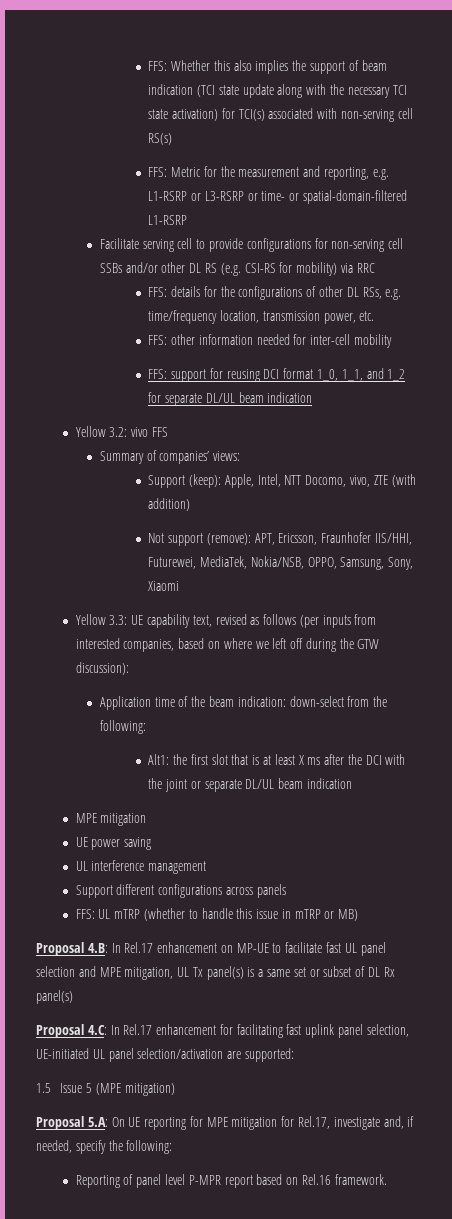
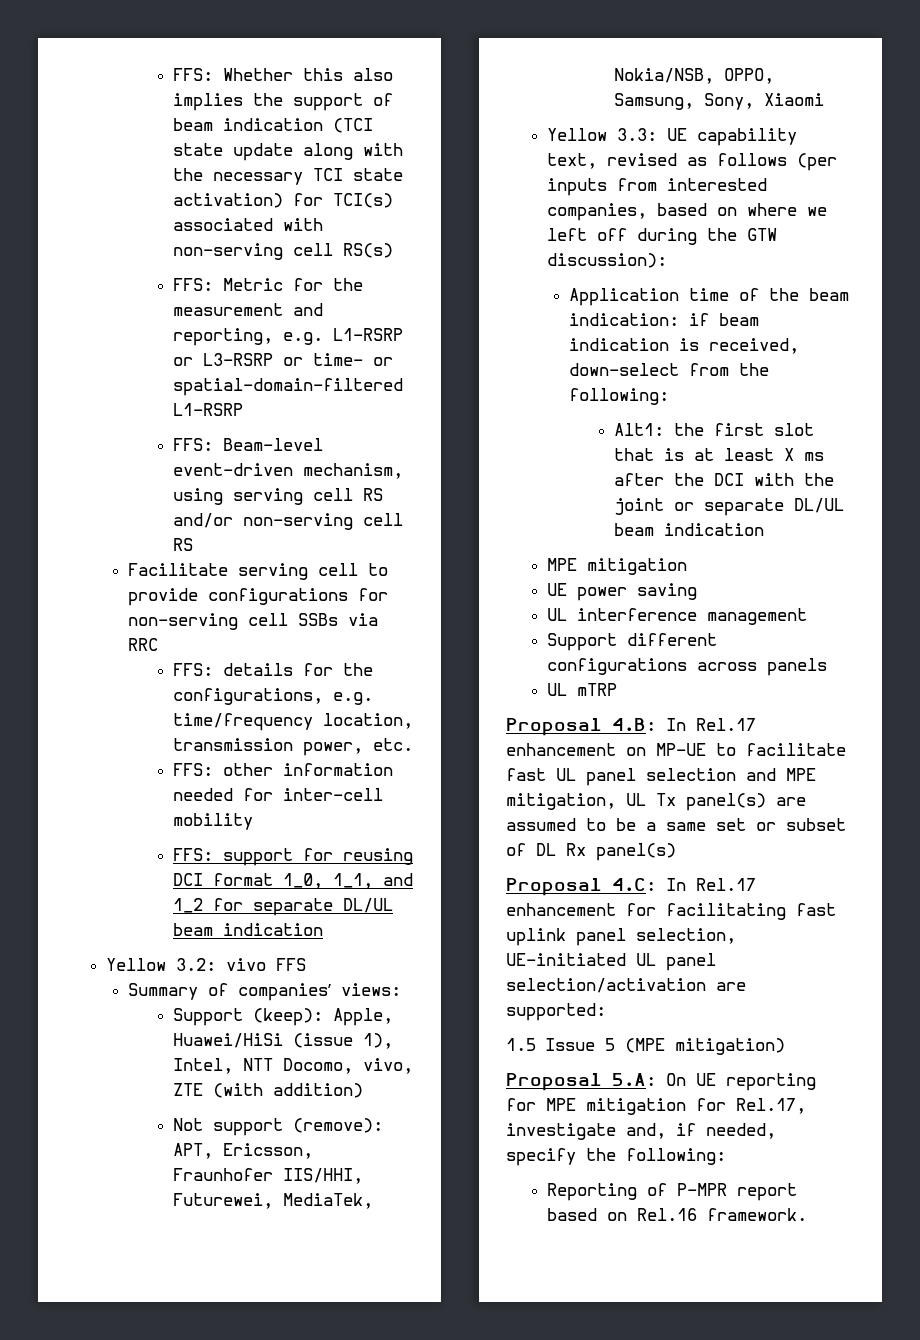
+ FFS: Beam-level event-driven mechanism, using serving cell RS and/or non-serving cell RS
- Facilitate serving cell to provide configurations for non-serving cell SSBs and/or other DL RS (e.g. CSI-RS for mobility) via RRC
+ Facilitate serving cell to provide configurations for non-serving cell SSBs via RRC
- FFS: details for the configurations of other DL RSs, e.g. time/frequency location, transmission power, etc.
+ FFS: details for the configurations, e.g. time/frequency location, transmission power, etc.
- Support (keep): Apple, Intel, NTT Docomo, vivo, ZTE (with addition)
+ Support (keep): Apple, Huawei/HiSi (issue 1), Intel, NTT Docomo, vivo, ZTE (with addition)
- Application time of the beam indication: down-select from the following:
+ Application time of the beam indication: if beam indication is received, down-select from the following:
- FFS: UL mTRP (whether to handle this issue in mTRP or MB)
+ UL mTRP
- Proposal 4.B: In Rel.17 enhancement on MP-UE to facilitate fast UL panel selection and MPE mitigation, UL Tx panel(s) is a same set or subset of DL Rx panel(s)
+ Proposal 4.B: In Rel.17 enhancement on MP-UE to facilitate fast UL panel selection and MPE mitigation, UL Tx panel(s) are assumed to be a same set or subset of DL Rx panel(s)
- Reporting of panel level P-MPR report based on Rel.16 framework.
+ Reporting of P-MPR report based on Rel.16 framework.

